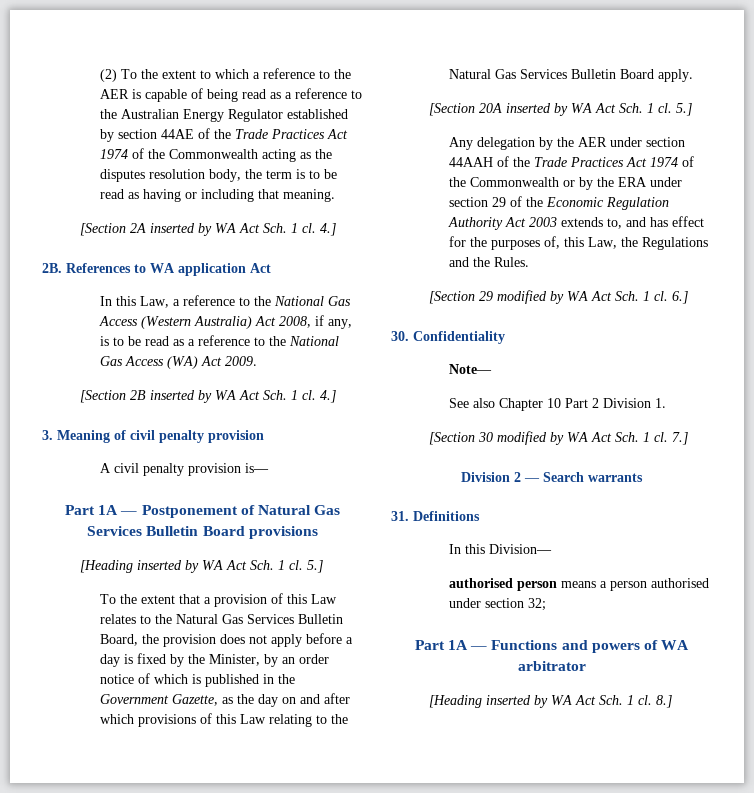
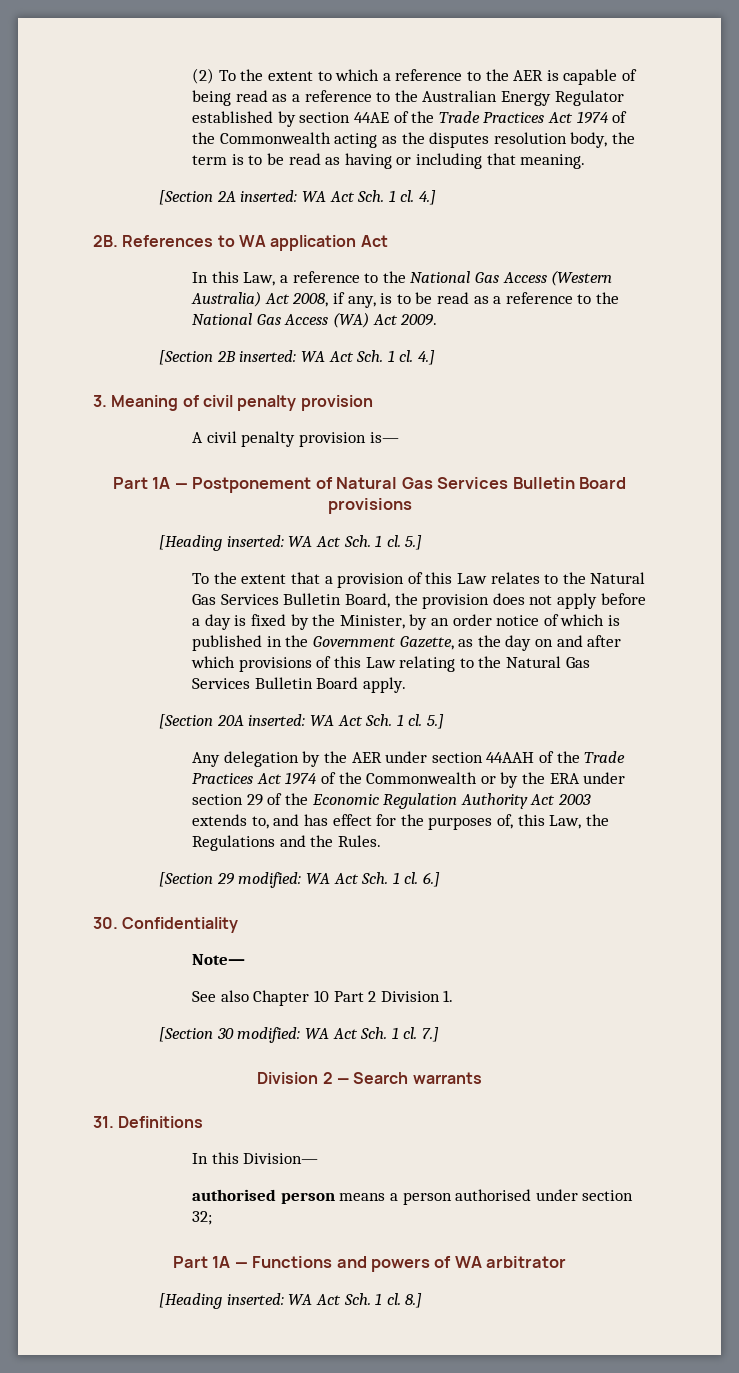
- [Section 2A inserted by WA Act Sch. 1 cl.
+ [Section 2A inserted: WA Act Sch. 1 cl.
- [Section 2B inserted by WA Act Sch. 1 cl.
+ [Section 2B inserted: WA Act Sch. 1 cl.
  Part 1A — Postponement of Natural Gas Services Bulletin Board provisions
- [Heading inserted by WA Act Sch. 1 cl.
+ [Heading inserted: WA Act Sch. 1 cl.
- [Section 20A inserted by WA Act Sch. 1 cl.
+ [Section 20A inserted: WA Act Sch. 1 cl.
- [Section 29 modified by WA Act Sch. 1 cl.
+ [Section 29 modified: WA Act Sch. 1 cl.
- [Section 30 modified by WA Act Sch. 1 cl.
+ [Section 30 modified: WA Act Sch. 1 cl.
  Part 1A — Functions and powers of WA arbitrator
- [Heading inserted by WA Act Sch. 1 cl.
+ [Heading inserted: WA Act Sch. 1 cl.

